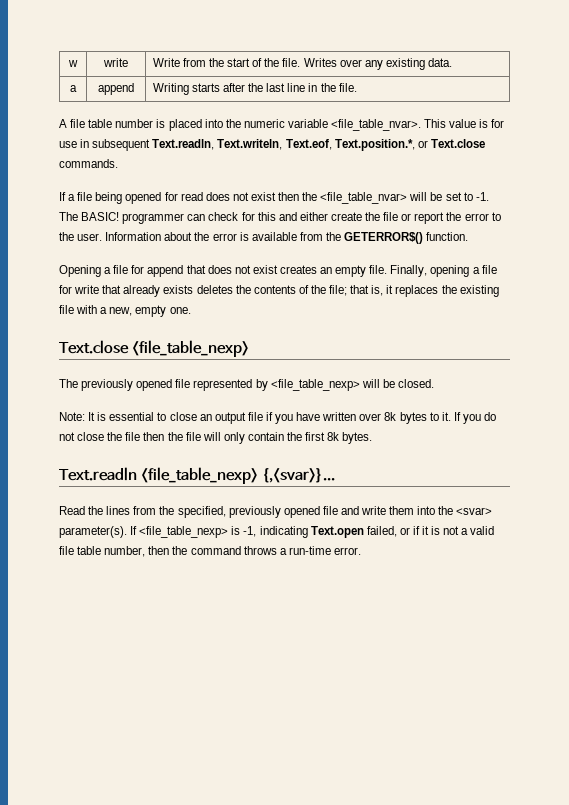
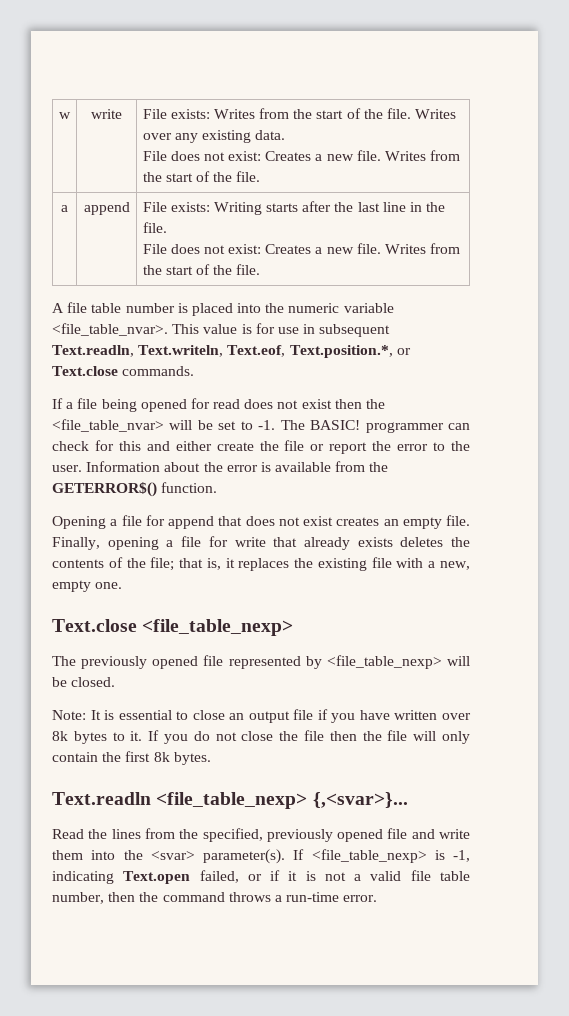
- w | write | Write from the start of the file. Writes over any existing data.
+ w | write | File exists: Writes from the start of the file. Writes over any existing data.
+ File does not exist: Creates a new file. Writes from the start of the file.
- a | append | Writing starts after the last line in the file.
+ a | append | File exists: Writing starts after the last line in the file.
+ File does not exist: Creates a new file. Writes from the start of the file.

